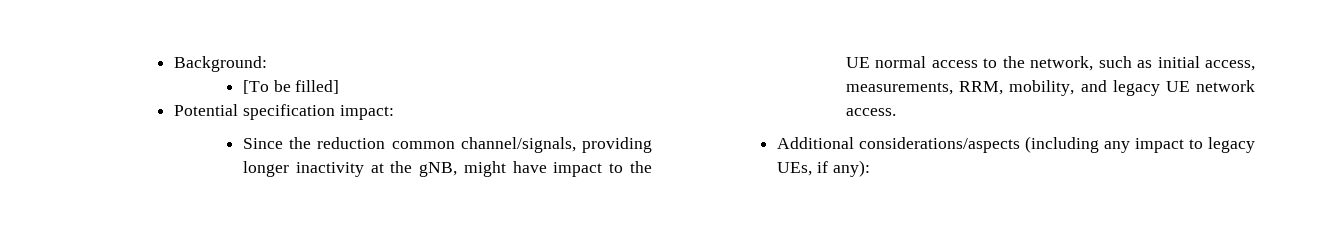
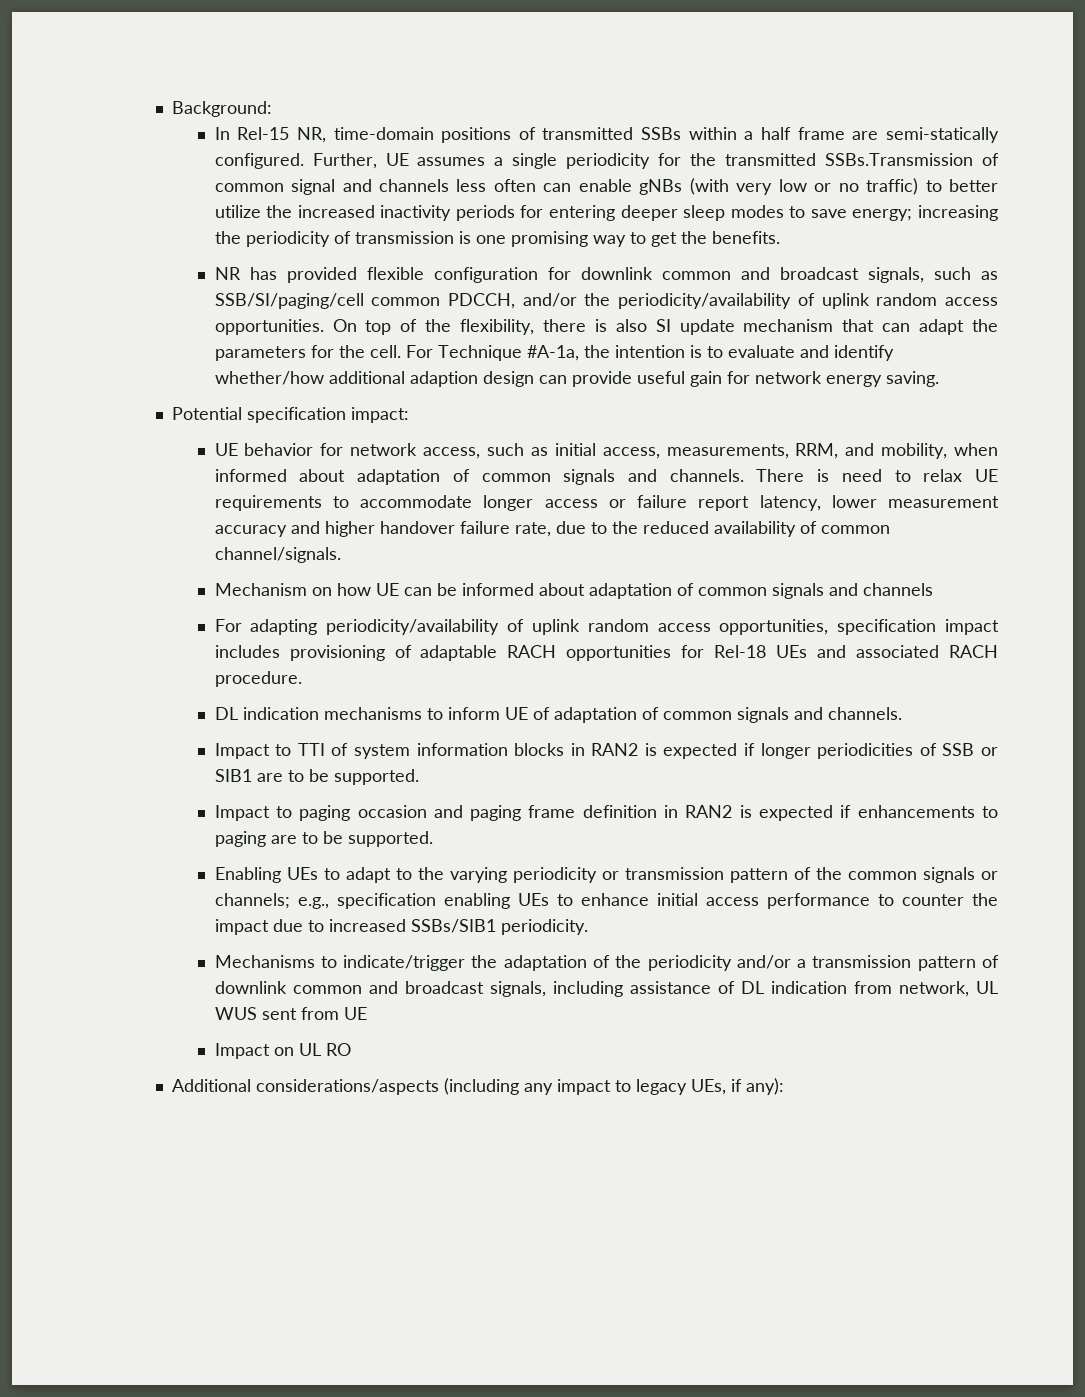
- [To be filled]
+ In Rel-15 NR, time-domain positions of transmitted SSBs within a half frame are semi-statically configured. Further, UE assumes a single periodicity for the transmitted SSBs.Transmission of common signal and channels less often can enable gNBs (with very low or no traffic) to better utilize the increased inactivity periods for entering deeper sleep modes to save energy; increasing the periodicity of transmission is one promising way to get the benefits.
+ NR has provided flexible configuration for downlink common and broadcast signals, such as SSB/SI/paging/cell common PDCCH, and/or the periodicity/availability of uplink random access opportunities. On top of the flexibility, there is also SI update mechanism that can adapt the parameters for the cell. For Technique #A-1a, the intention is to evaluate and identify whether/how additional adaption design can provide useful gain for network energy saving.
  Potential specification impact:
- Since the reduction common channel/signals, providing longer inactivity at the gNB, might have impact to the UE normal access to the network, such as initial access, measurements, RRM, mobility, and legacy UE network access.
+ UE behavior for network access, such as initial access, measurements, RRM, and mobility, when informed about adaptation of common signals and channels. There is need to relax UE requirements to accommodate longer access or failure report latency, lower measurement accuracy and higher handover failure rate, due to the reduced availability of common channel/signals.
+ Mechanism on how UE can be informed about adaptation of common signals and channels
+ For adapting periodicity/availability of uplink random access opportunities, specification impact includes provisioning of adaptable RACH opportunities for Rel-18 UEs and associated RACH procedure.
+ DL indication mechanisms to inform UE of adaptation of common signals and channels.
+ Impact to TTI of system information blocks in RAN2 is expected if longer periodicities of SSB or SIB1 are to be supported.
+ Impact to paging occasion and paging frame definition in RAN2 is expected if enhancements to paging are to be supported.
+ Enabling UEs to adapt to the varying periodicity or transmission pattern of the common signals or channels; e.g., specification enabling UEs to enhance initial access performance to counter the impact due to increased SSBs/SIB1 periodicity.
+ Mechanisms to indicate/trigger the adaptation of the periodicity and/or a transmission pattern of downlink common and broadcast signals, including assistance of DL indication from network, UL WUS sent from UE
+ Impact on UL RO

